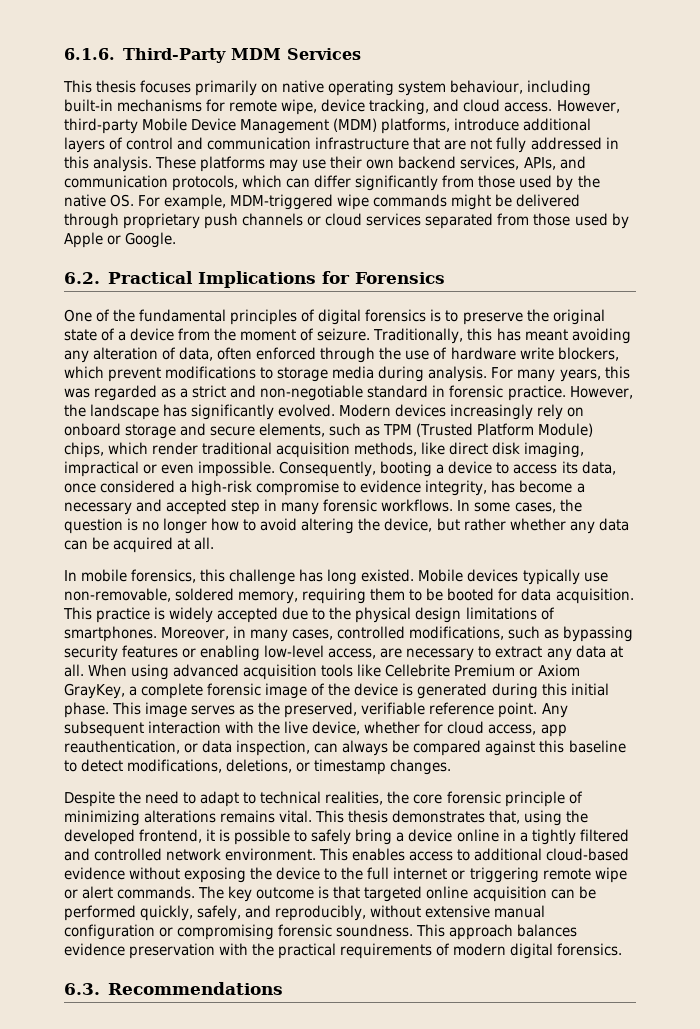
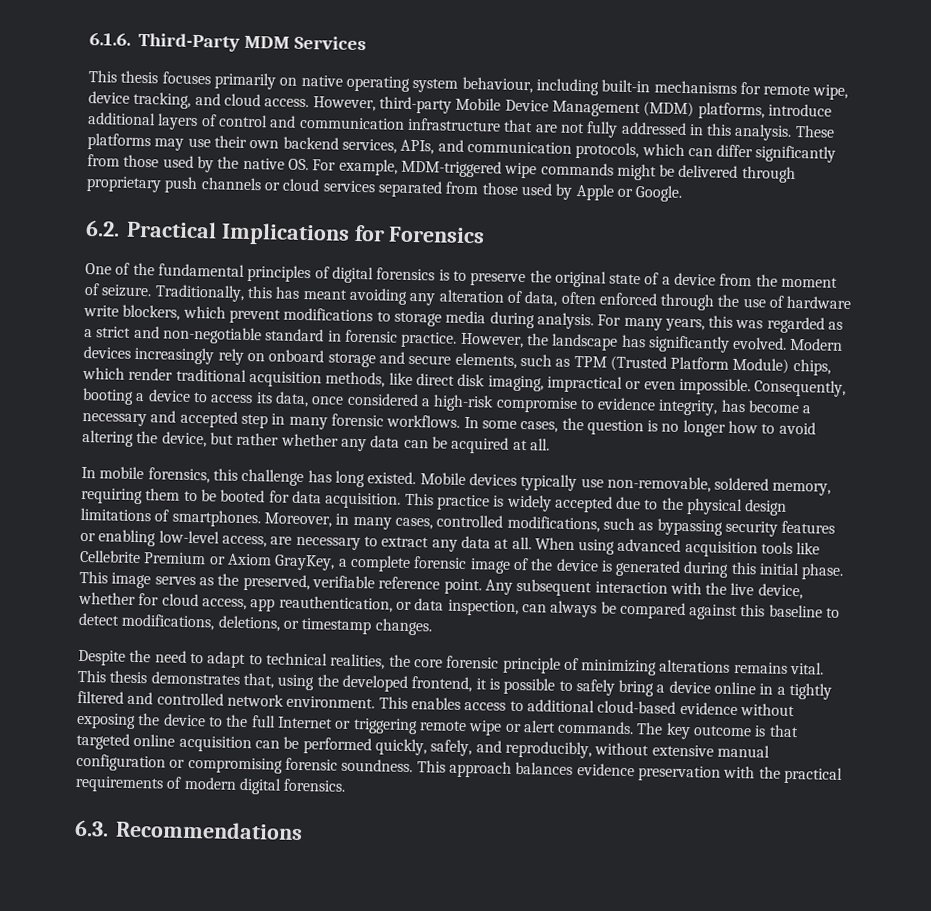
- This enables access to additional cloud-based evidence without exposing the device to the full internet or triggering remote wipe or alert commands.
+ This enables access to additional cloud-based evidence without exposing the device to the full Internet or triggering remote wipe or alert commands.

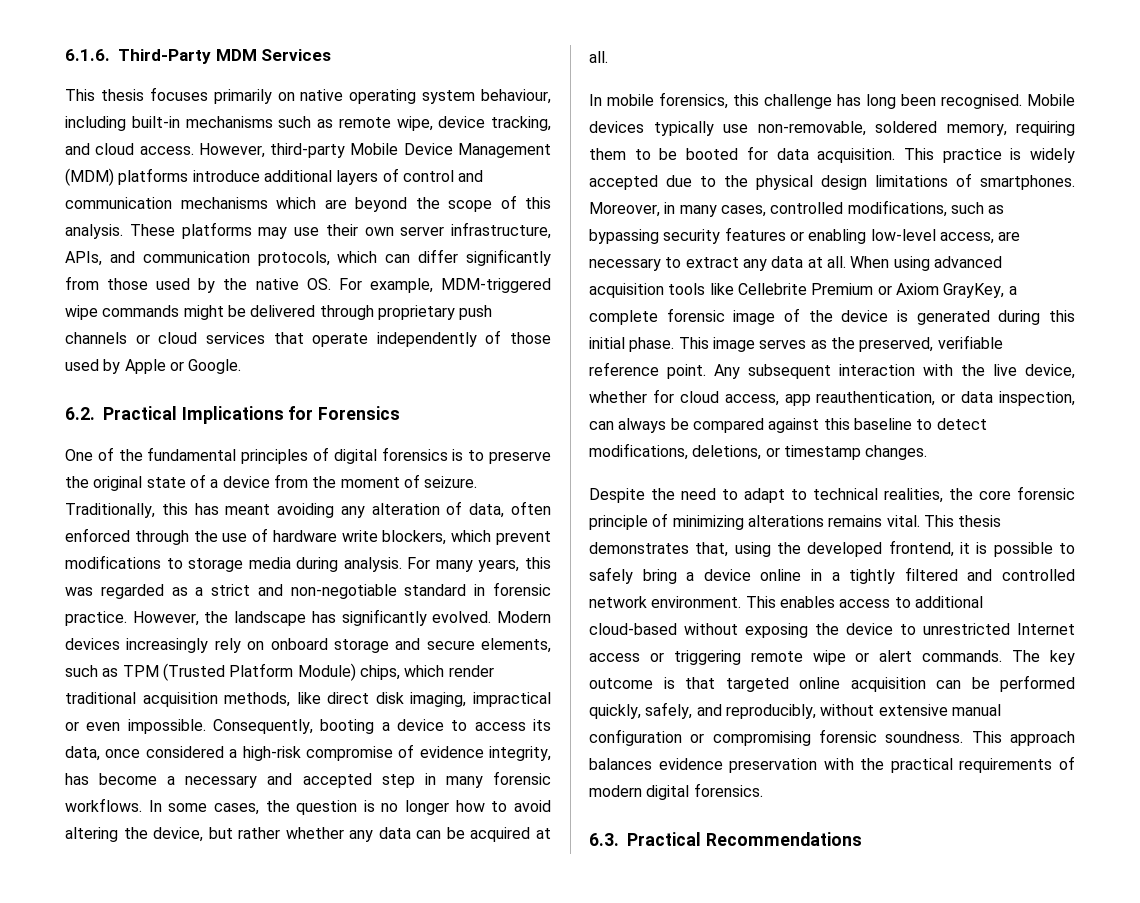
- This thesis focuses primarily on native operating system behaviour, including built-in mechanisms for remote wipe, device tracking, and cloud access.
+ This thesis focuses primarily on native operating system behaviour, including built-in mechanisms such as remote wipe, device tracking, and cloud access.
- However, third-party Mobile Device Management (MDM) platforms, introduce additional layers of control and communication infrastructure that are not fully addressed in this analysis.
+ However, third-party Mobile Device Management (MDM) platforms introduce additional layers of control and communication mechanisms which are beyond the scope of this analysis.
- These platforms may use their own backend services, APIs, and communication protocols, which can differ significantly from those used by the native OS. For example, MDM-triggered wipe commands might be delivered through proprietary push channels or cloud services separated from those used by Apple or Google.
+ These platforms may use their own server infrastructure, APIs, and communication protocols, which can differ significantly from those used by the native OS. For example, MDM-triggered wipe commands might be delivered through proprietary push channels or cloud services that operate independently of those used by Apple or Google.
- Consequently, booting a device to access its data, once considered a high-risk compromise to evidence integrity, has become a necessary and accepted step in many forensic workflows.
+ Consequently, booting a device to access its data, once considered a high-risk compromise of evidence integrity, has become a necessary and accepted step in many forensic workflows.
- In mobile forensics, this challenge has long existed.
+ In mobile forensics, this challenge has long been recognised.
- This enables access to additional cloud-based evidence without exposing the device to the full Internet or triggering remote wipe or alert commands.
+ This enables access to additional cloud-based without exposing the device to unrestricted Internet access or triggering remote wipe or alert commands.
- 6.3. Recommendations
+ 6.3. Practical Recommendations

